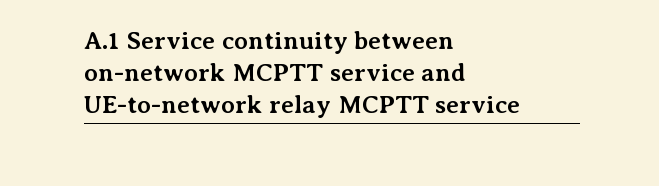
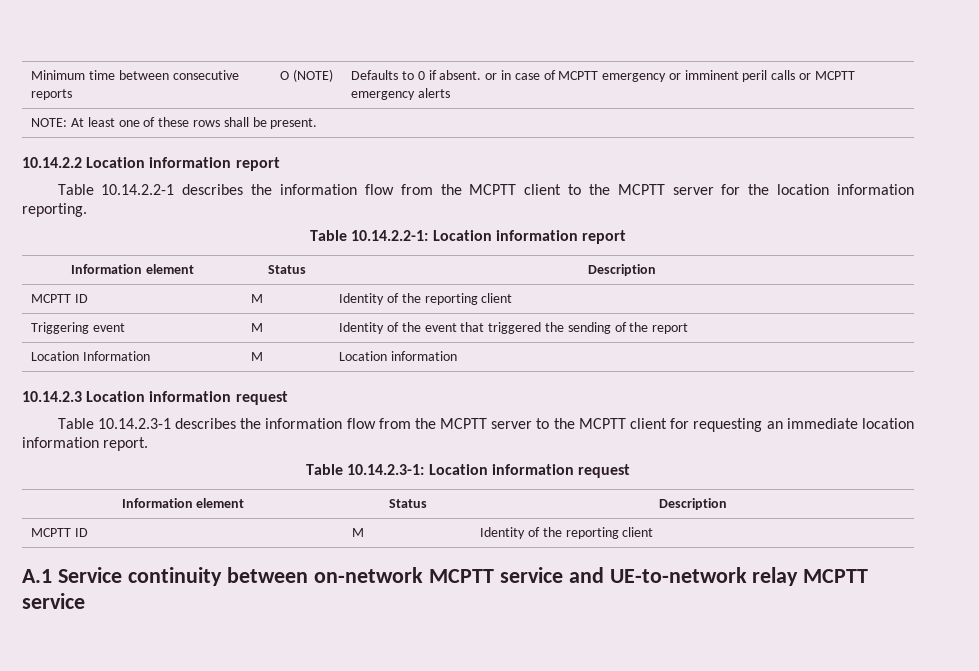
+ Minimum time between consecutive reports | O (NOTE) | Defaults to 0 if absent. or in case of MCPTT emergency or imminent peril calls or MCPTT emergency alerts
+ NOTE: At least one of these rows shall be present.
+ 10.14.2.2 Location information report
+ Table 10.14.2.2-1 describes the information flow from the MCPTT client to the MCPTT server for the location information reporting.
+ Table 10.14.2.2-1: Location information report
+ Information element | Status | Description
+ MCPTT ID | M | Identity of the reporting client
+ Triggering event | M | Identity of the event that triggered the sending of the report
+ Location Information | M | Location information
+ 10.14.2.3 Location information request
+ Table 10.14.2.3-1 describes the information flow from the MCPTT server to the MCPTT client for requesting an immediate location information report.
+ Table 10.14.2.3-1: Location information request
+ Information element | Status | Description
+ MCPTT ID | M | Identity of the reporting client

